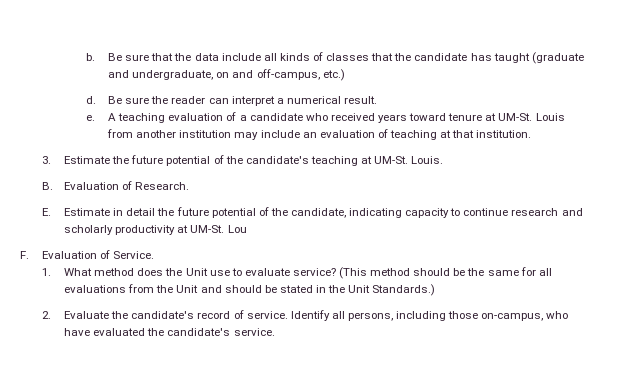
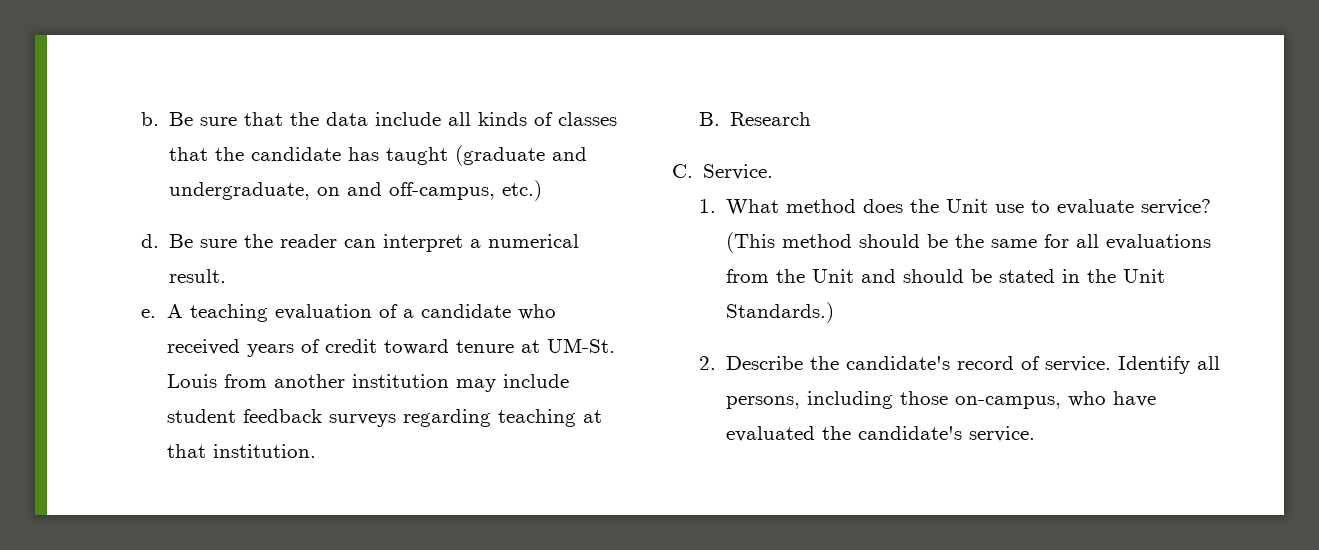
- A teaching evaluation of a candidate who received years toward tenure at UM-St.
+ A teaching evaluation of a candidate who received years of credit toward tenure at UM-St.
- Louis from another institution may include an evaluation of teaching at that institution.
+ Louis from another institution may include student feedback surveys regarding teaching at that institution.
- 3. Estimate the future potential of the candidate's teaching at UM-St. Louis.
- B. Evaluation of Research.
- E. Estimate in detail the future potential of the candidate, indicating capacity to continue research and scholarly productivity at UM-St. Lou
- F. Evaluation of Service.
+ B. Research
+ C. Service.
- 2. Evaluate the candidate's record of service.
+ 2. Describe the candidate's record of service.

